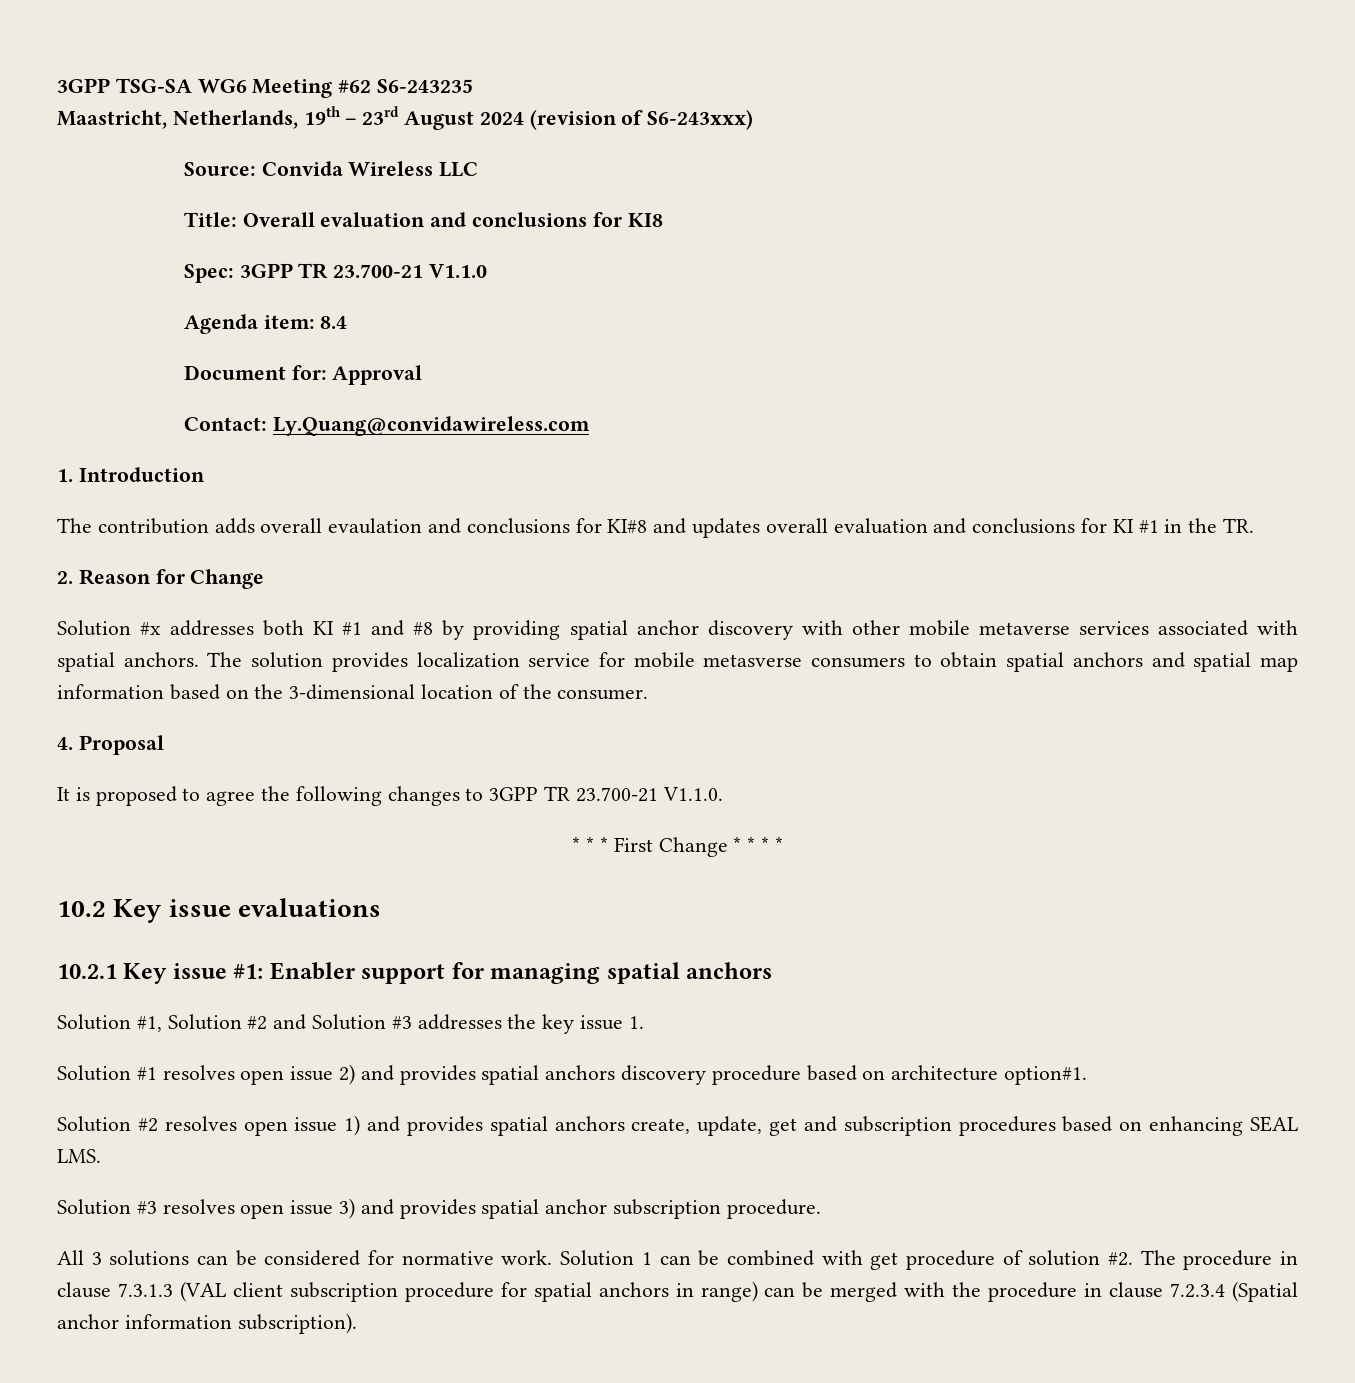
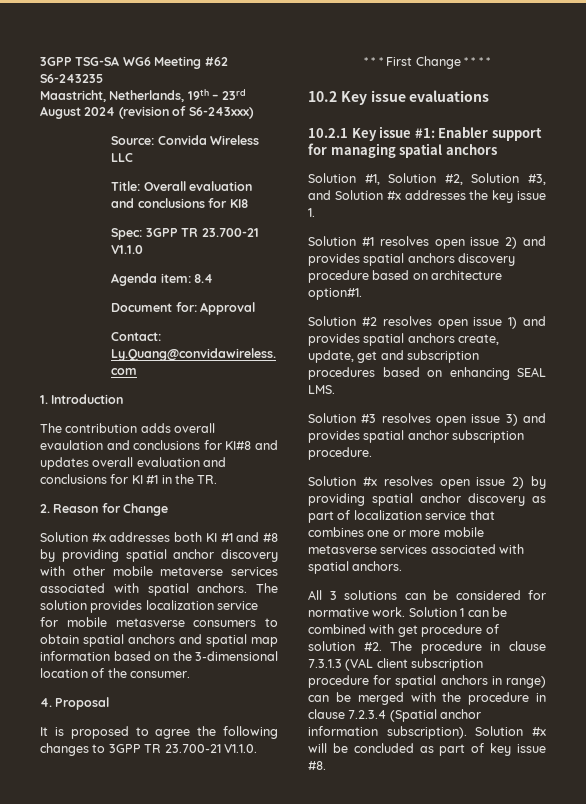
- Solution #1, Solution #2 and Solution #3 addresses the key issue 1.
+ Solution #1, Solution #2, Solution #3, and Solution #x addresses the key issue 1.
+ Solution #x resolves open issue 2) by providing spatial anchor discovery as part of localization service that combines one or more mobile metasverse services associated with spatial anchors.
+ Solution #x will be concluded as part of key issue #8.

